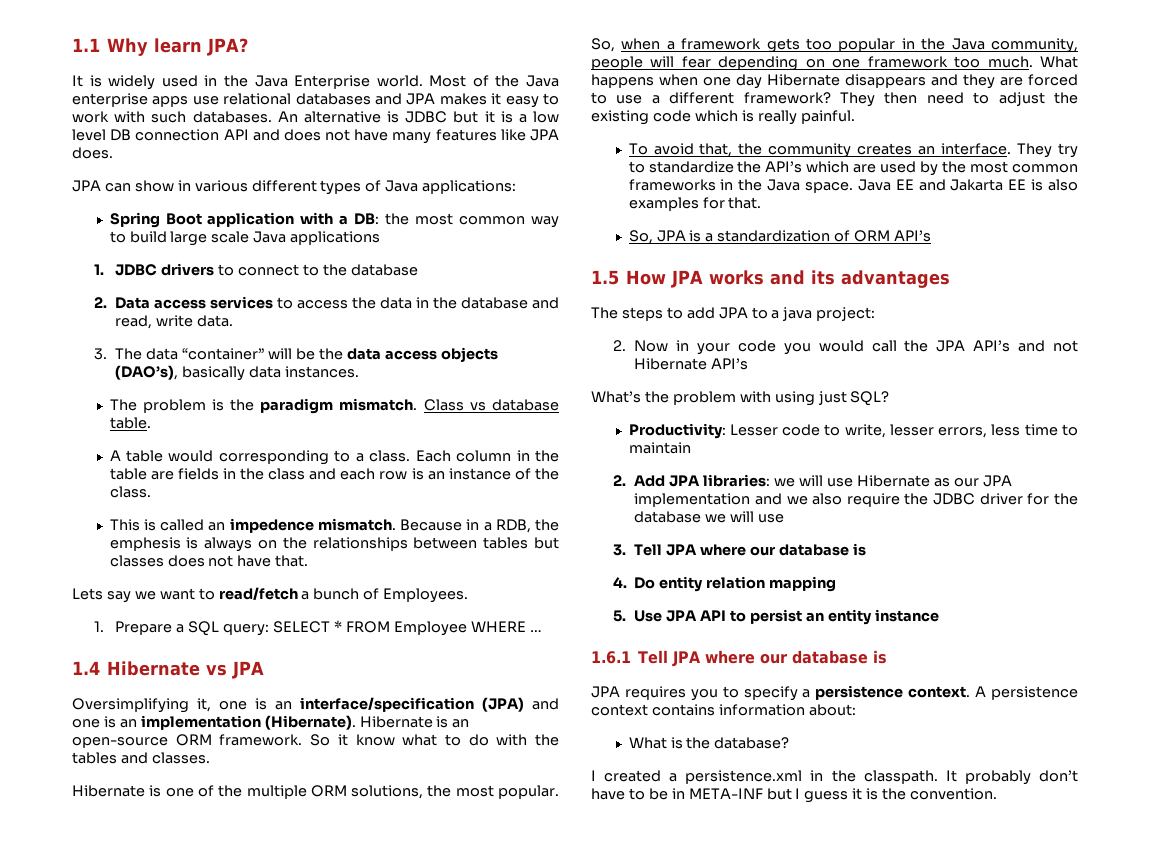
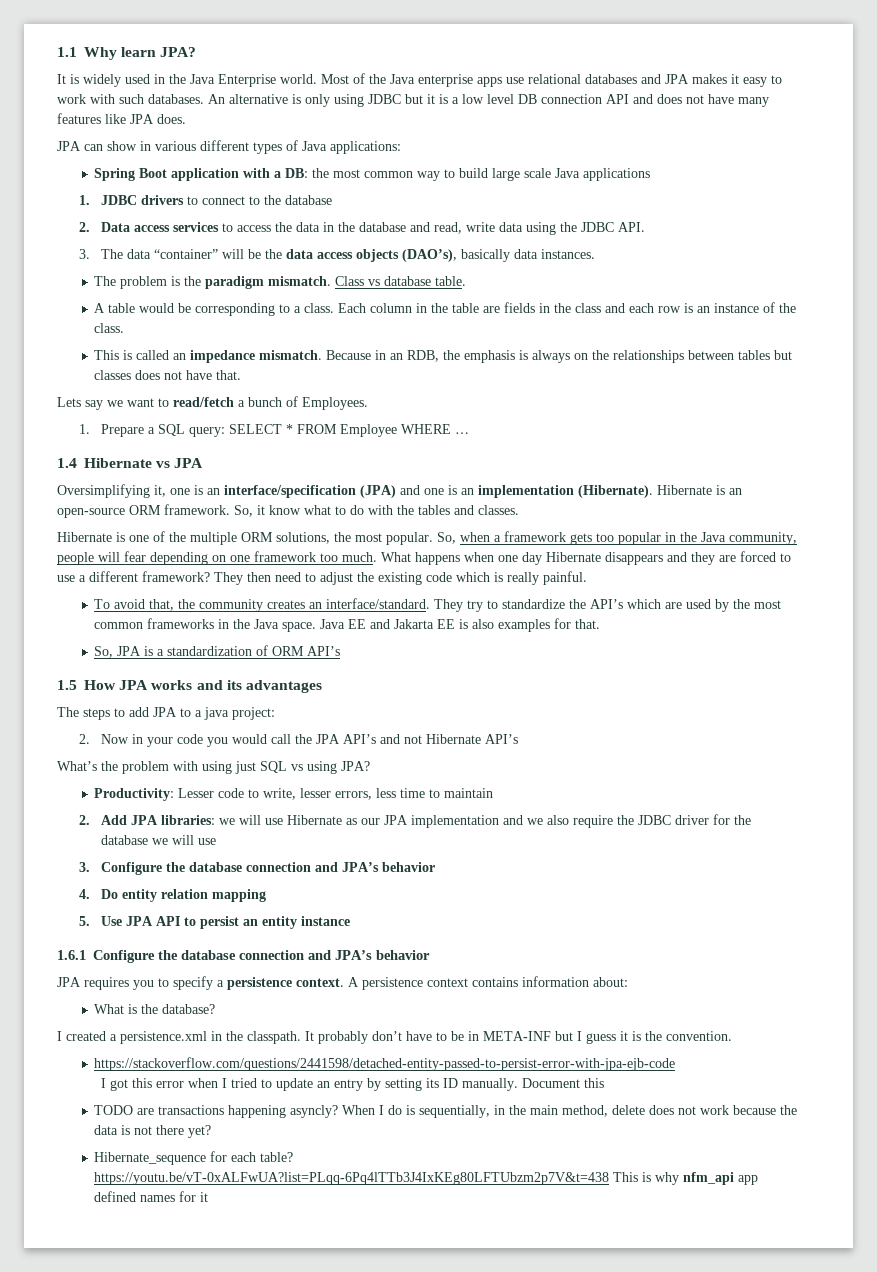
- An alternative is JDBC but it is a low level DB connection API and does not have many features like JPA does.
+ An alternative is only using JDBC but it is a low level DB connection API and does not have many features like JPA does.
- 2. Data access services to access the data in the database and read, write data.
+ 2. Data access services to access the data in the database and read, write data using the JDBC API.
- A table would corresponding to a class.
+ A table would be corresponding to a class.
- This is called an impedence mismatch.
+ This is called an impedance mismatch.
- Because in a RDB, the emphesis is always on the relationships between tables but classes does not have that.
+ Because in an RDB, the emphasis is always on the relationships between tables but classes does not have that.
- So it know what to do with the tables and classes.
+ So, it know what to do with the tables and classes.
- To avoid that, the community creates an interface.
+ To avoid that, the community creates an interface/standard.
- What’s the problem with using just SQL?
+ What’s the problem with using just SQL vs using JPA?
- 3. Tell JPA where our database is
+ 3. Configure the database connection and JPA’s behavior
- 1.6.1 Tell JPA where our database is
+ 1.6.1 Configure the database connection and JPA’s behavior
+ https://stackoverflow.com/questions/2441598/detached-entity-passed-to-persist-error-with-jpa-ejb-code
+ I got this error when I tried to update an entry by setting its ID manually. Document this
+ TODO are transactions happening asyncly? When I do is sequentially, in the main method, delete does not work because the data is not there yet?
+ Hibernate_sequence for each table? https://youtu.be/vT-0xALFwUA?list=PLqq-6Pq4lTTb3J4IxKEg80LFTUbzm2p7V&t=438 This is why nfm_api app defined names for it

